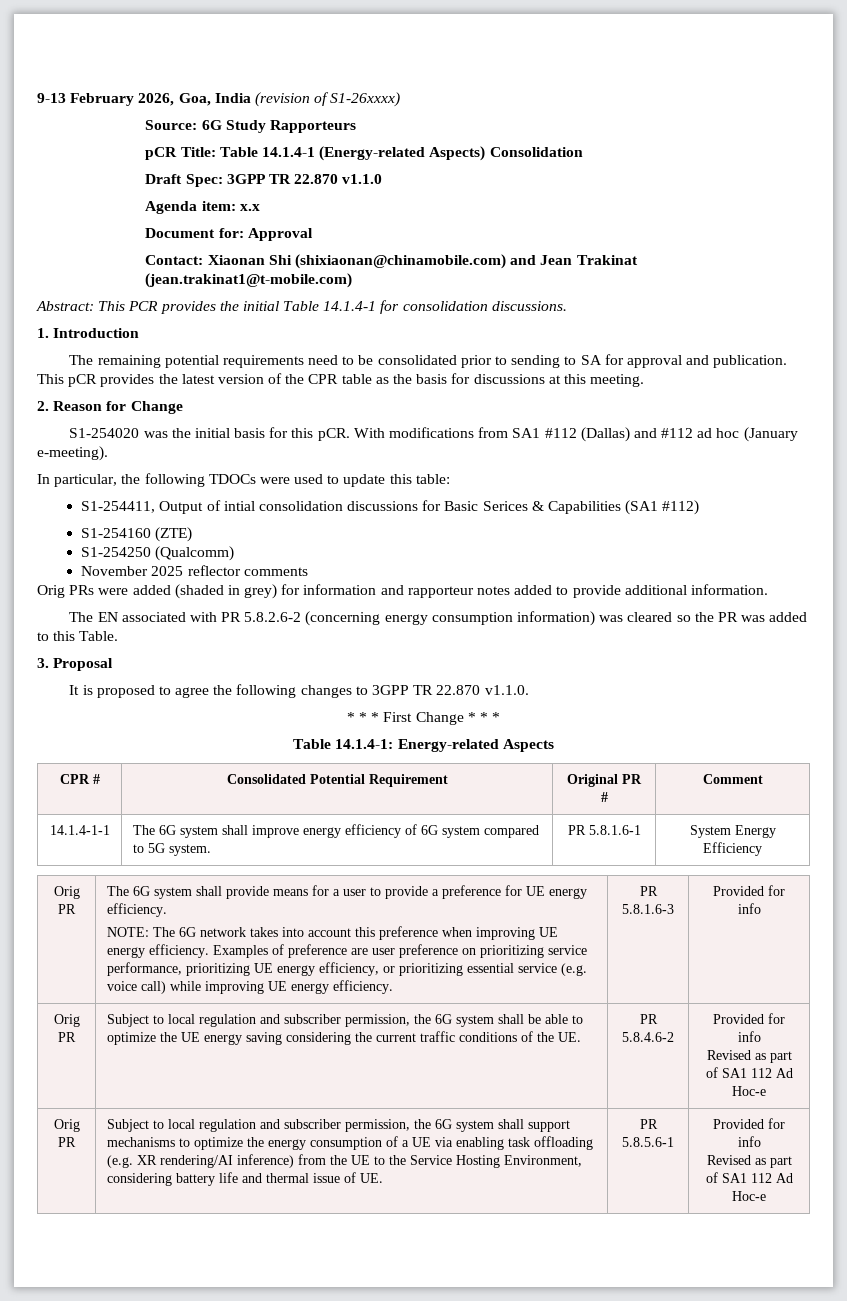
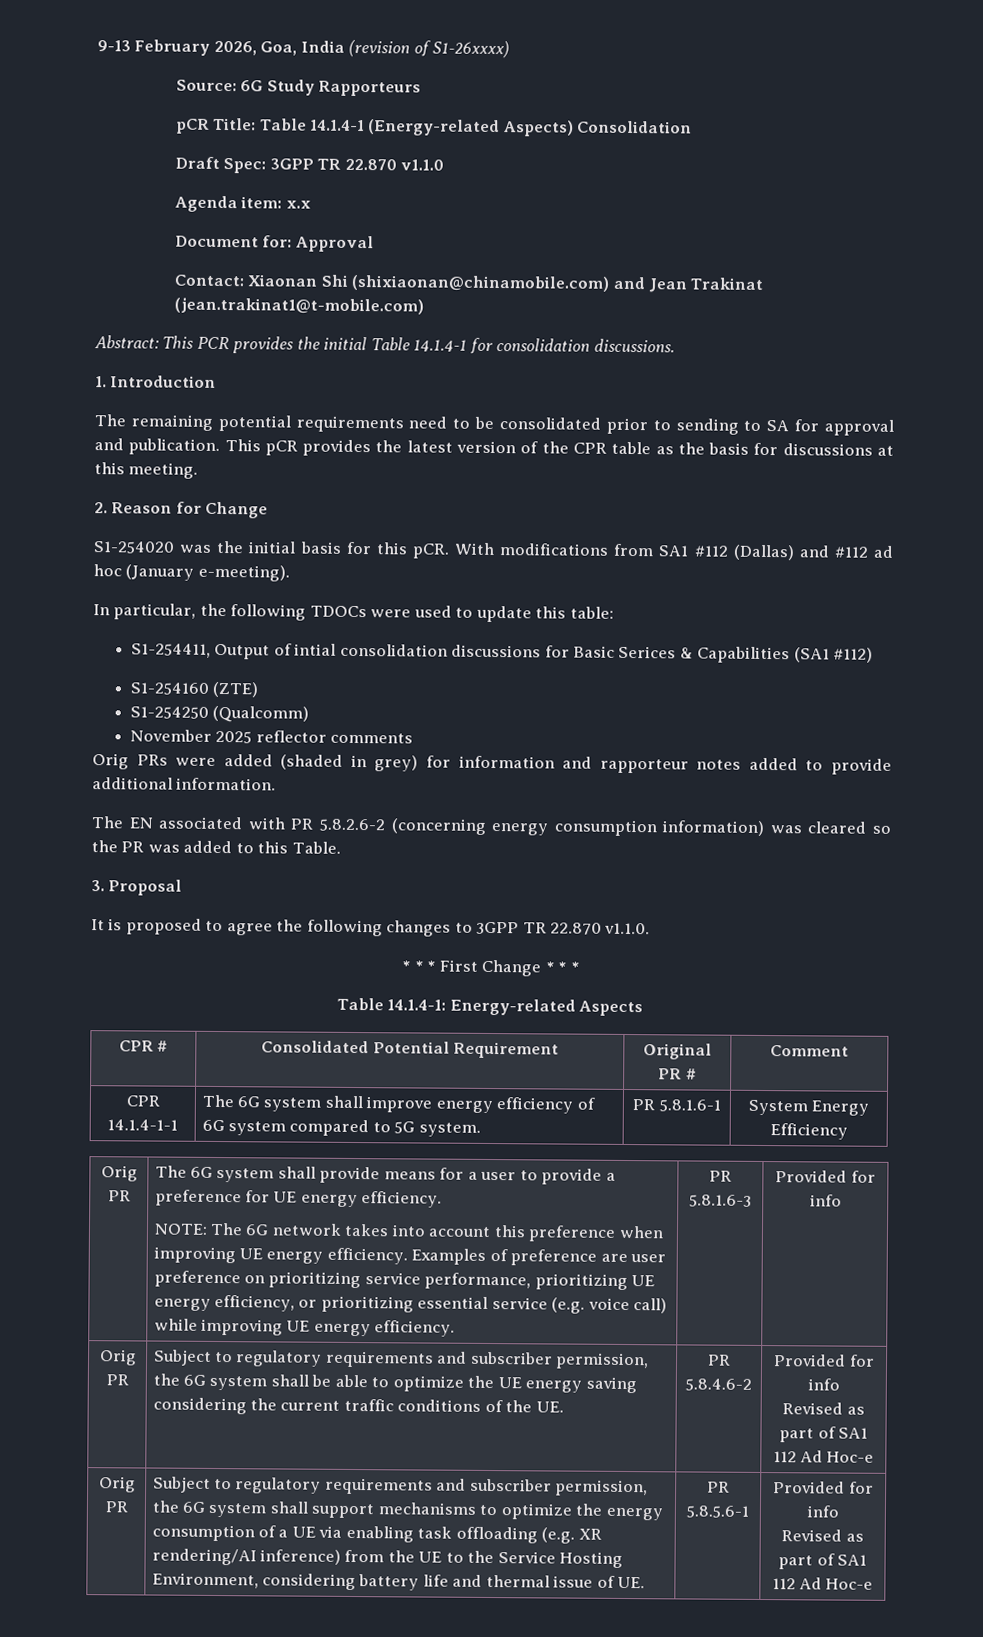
- 14.1.4-1-1 | The 6G system shall improve energy efficiency of 6G system compared to 5G system. | PR 5.8.1.6-1 | System Energy Efficiency
+ CPR 14.1.4-1-1 | The 6G system shall improve energy efficiency of 6G system compared to 5G system. | PR 5.8.1.6-1 | System Energy Efficiency
- Subject to local regulation and subscriber permission, the 6G system shall be able to optimize the UE energy saving considering the current traffic conditions of the UE.
+ Subject to regulatory requirements and subscriber permission, the 6G system shall be able to optimize the UE energy saving considering the current traffic conditions of the UE.
- Subject to local regulation and subscriber permission, the 6G system shall support mechanisms to optimize the energy consumption of a UE via enabling task offloading (e.g. XR rendering/AI inference) from the UE to the Service Hosting Environment, considering battery life and thermal issue of UE.
+ Subject to regulatory requirements and subscriber permission, the 6G system shall support mechanisms to optimize the energy consumption of a UE via enabling task offloading (e.g. XR rendering/AI inference) from the UE to the Service Hosting Environment, considering battery life and thermal issue of UE.

